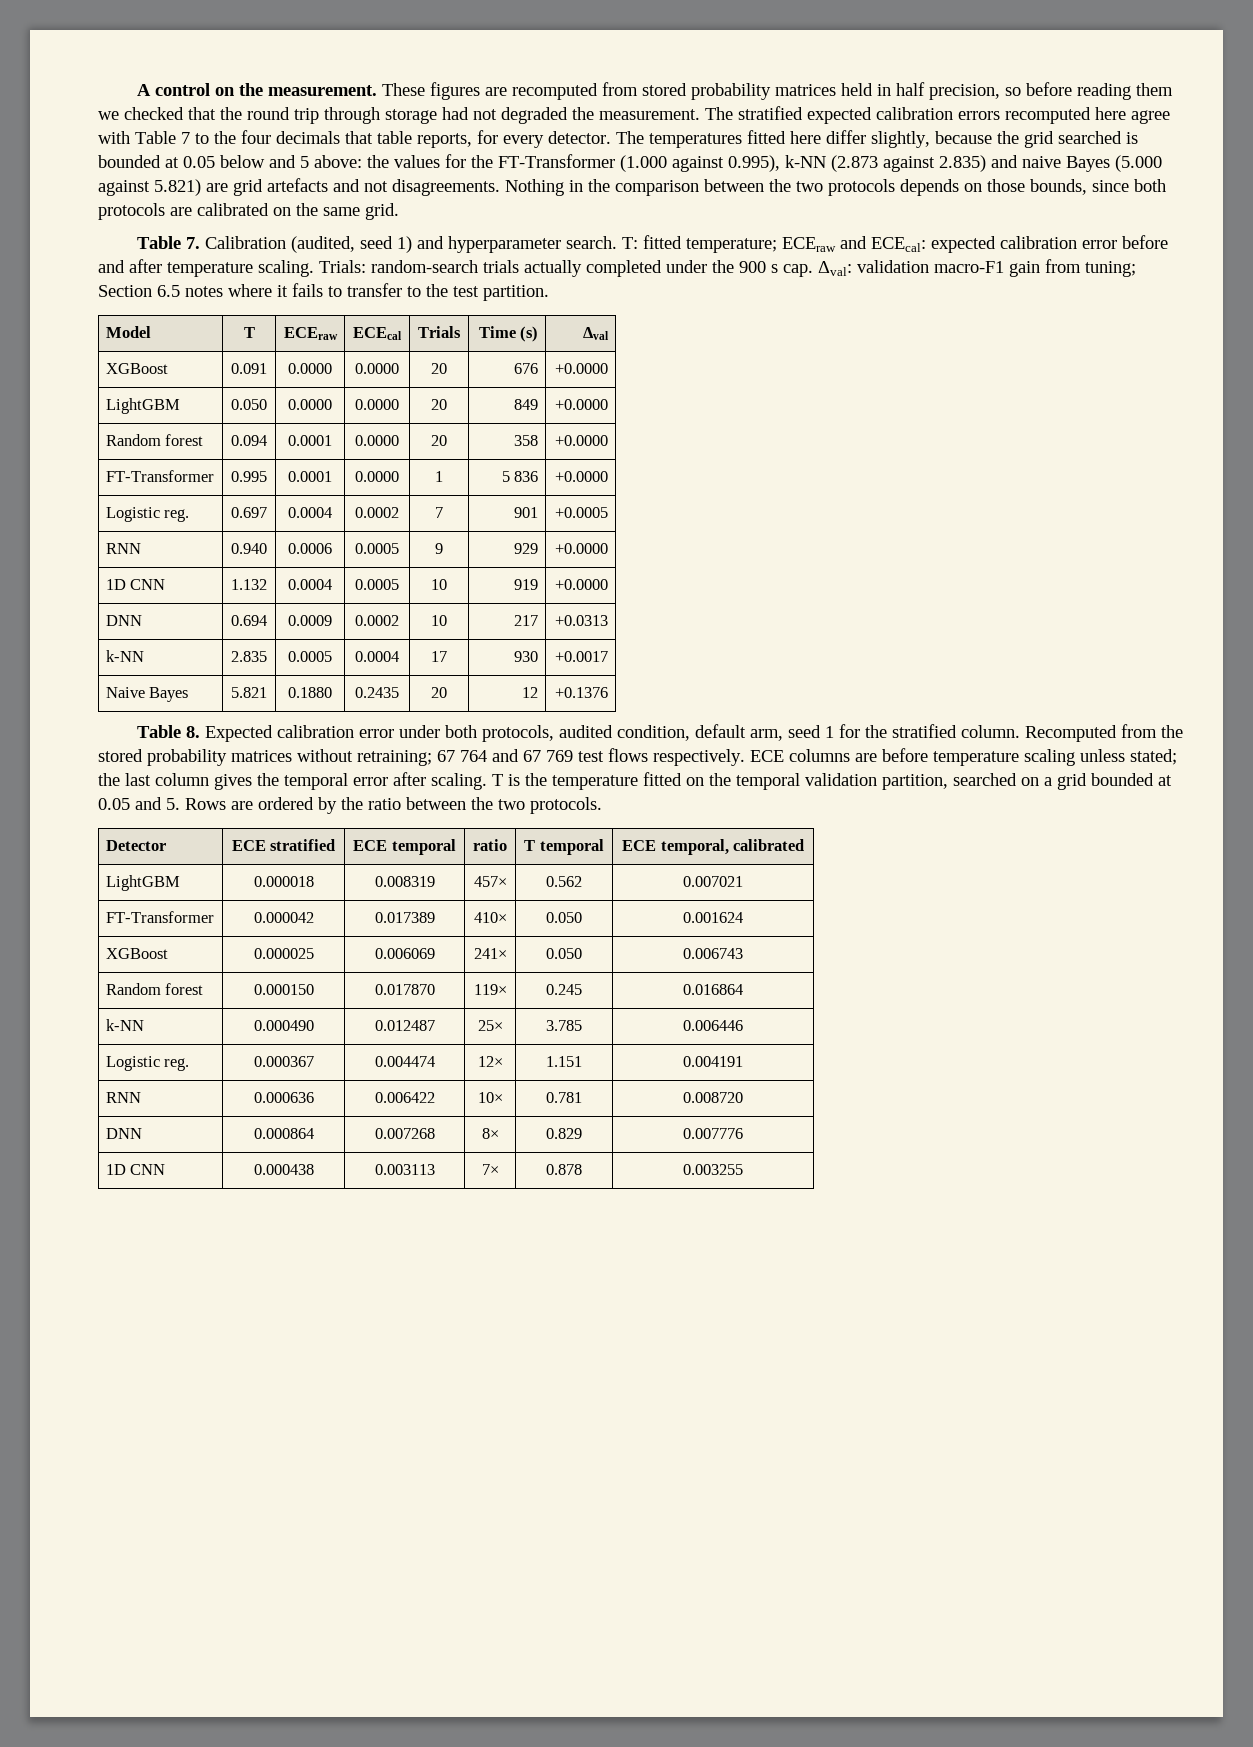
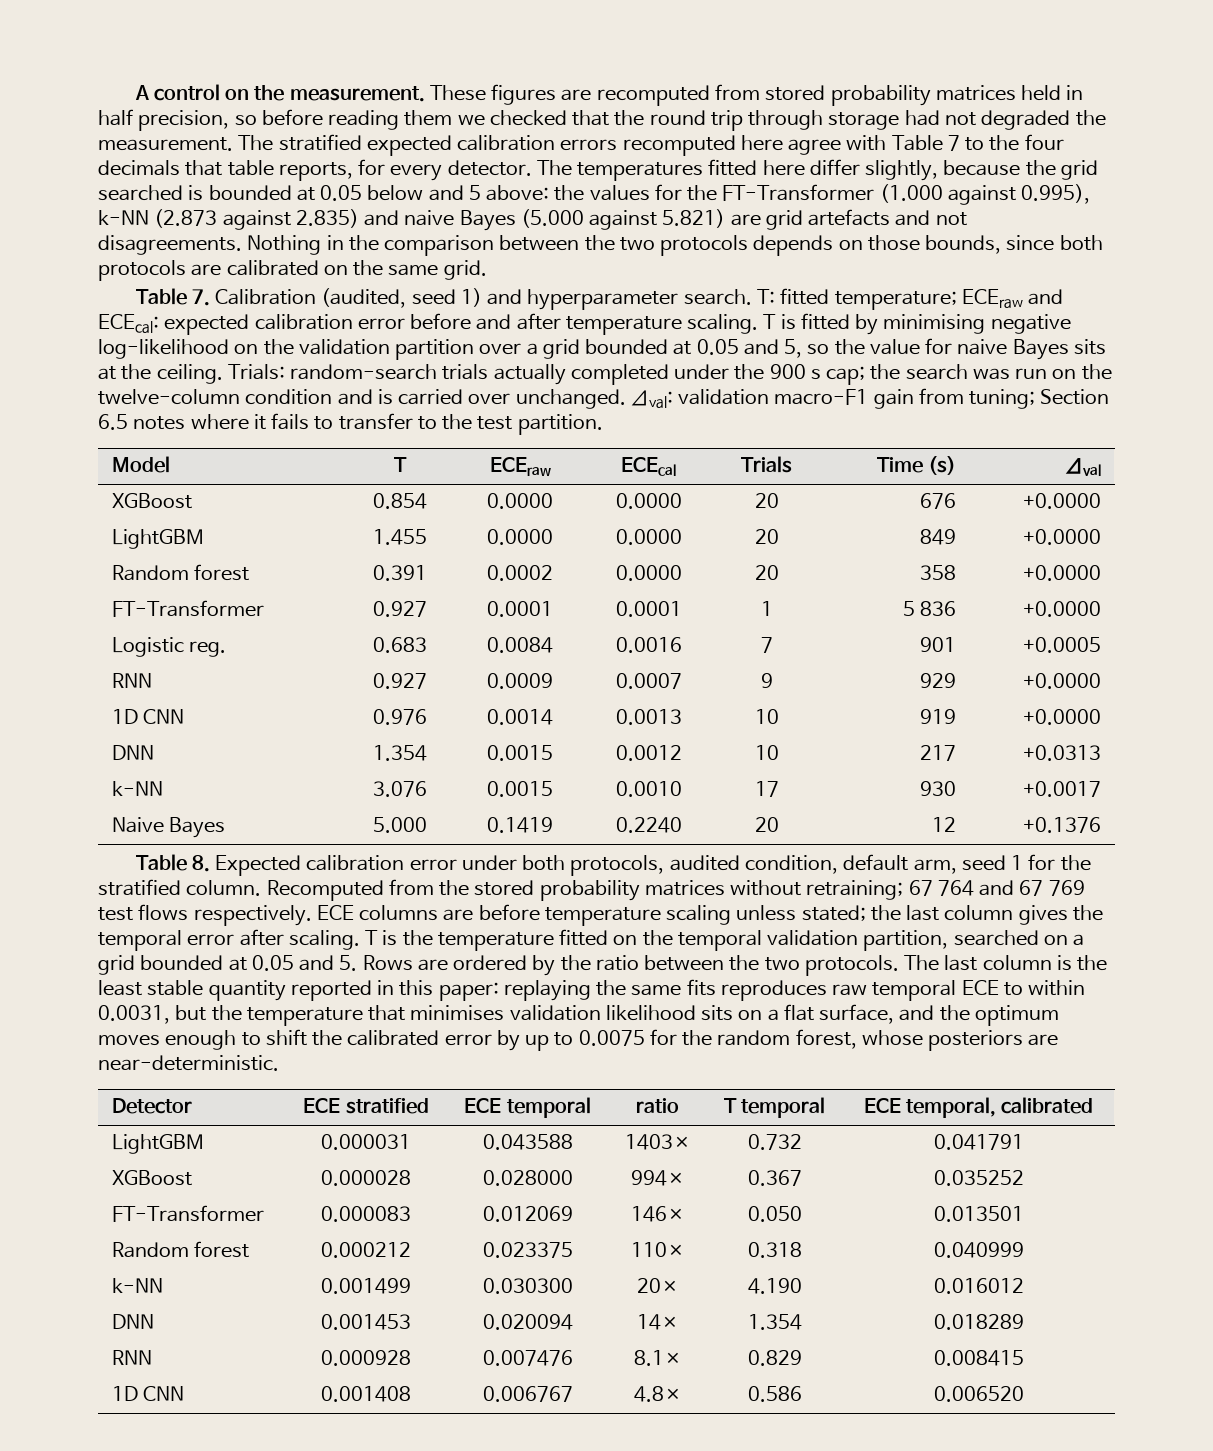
+ T is fitted by minimising negative log-likelihood on the validation partition over a grid bounded at 0.05 and 5, so the value for naive Bayes sits at the ceiling.
- Trials: random-search trials actually completed under the 900 s cap.
+ Trials: random-search trials actually completed under the 900 s cap; the search was run on the twelve-column condition and is carried over unchanged.
- XGBoost | 0.091 | 0.0000 | 0.0000 | 20 | 676 | +0.0000
+ XGBoost | 0.854 | 0.0000 | 0.0000 | 20 | 676 | +0.0000
- LightGBM | 0.050 | 0.0000 | 0.0000 | 20 | 849 | +0.0000
+ LightGBM | 1.455 | 0.0000 | 0.0000 | 20 | 849 | +0.0000
- Random forest | 0.094 | 0.0001 | 0.0000 | 20 | 358 | +0.0000
+ Random forest | 0.391 | 0.0002 | 0.0000 | 20 | 358 | +0.0000
- FT-Transformer | 0.995 | 0.0001 | 0.0000 | 1 | 5 836 | +0.0000
+ FT-Transformer | 0.927 | 0.0001 | 0.0001 | 1 | 5 836 | +0.0000
- Logistic reg. | 0.697 | 0.0004 | 0.0002 | 7 | 901 | +0.0005
+ Logistic reg. | 0.683 | 0.0084 | 0.0016 | 7 | 901 | +0.0005
- RNN | 0.940 | 0.0006 | 0.0005 | 9 | 929 | +0.0000
+ RNN | 0.927 | 0.0009 | 0.0007 | 9 | 929 | +0.0000
- 1D CNN | 1.132 | 0.0004 | 0.0005 | 10 | 919 | +0.0000
+ 1D CNN | 0.976 | 0.0014 | 0.0013 | 10 | 919 | +0.0000
- DNN | 0.694 | 0.0009 | 0.0002 | 10 | 217 | +0.0313
+ DNN | 1.354 | 0.0015 | 0.0012 | 10 | 217 | +0.0313
- k-NN | 2.835 | 0.0005 | 0.0004 | 17 | 930 | +0.0017
+ k-NN | 3.076 | 0.0015 | 0.0010 | 17 | 930 | +0.0017
- Naive Bayes | 5.821 | 0.1880 | 0.2435 | 20 | 12 | +0.1376
+ Naive Bayes | 5.000 | 0.1419 | 0.2240 | 20 | 12 | +0.1376
+ The last column is the least stable quantity reported in this paper: replaying the same fits reproduces raw temporal ECE to within 0.0031, but the temperature that minimises validation likelihood sits on a flat surface, and the optimum moves enough to shift the calibrated error by up to 0.0075 for the random forest, whose posteriors are near-deterministic.
- LightGBM | 0.000018 | 0.008319 | 457× | 0.562 | 0.007021
- FT-Transformer | 0.000042 | 0.017389 | 410× | 0.050 | 0.001624
- XGBoost | 0.000025 | 0.006069 | 241× | 0.050 | 0.006743
- Random forest | 0.000150 | 0.017870 | 119× | 0.245 | 0.016864
- k-NN | 0.000490 | 0.012487 | 25× | 3.785 | 0.006446
- Logistic reg. | 0.000367 | 0.004474 | 12× | 1.151 | 0.004191
- RNN | 0.000636 | 0.006422 | 10× | 0.781 | 0.008720
- DNN | 0.000864 | 0.007268 | 8× | 0.829 | 0.007776
- 1D CNN | 0.000438 | 0.003113 | 7× | 0.878 | 0.003255
+ LightGBM | 0.000031 | 0.043588 | 1403× | 0.732 | 0.041791
+ XGBoost | 0.000028 | 0.028000 | 994× | 0.367 | 0.035252
+ FT-Transformer | 0.000083 | 0.012069 | 146× | 0.050 | 0.013501
+ Random forest | 0.000212 | 0.023375 | 110× | 0.318 | 0.040999
+ k-NN | 0.001499 | 0.030300 | 20× | 4.190 | 0.016012
+ DNN | 0.001453 | 0.020094 | 14× | 1.354 | 0.018289
+ RNN | 0.000928 | 0.007476 | 8.1× | 0.829 | 0.008415
+ 1D CNN | 0.001408 | 0.006767 | 4.8× | 0.586 | 0.006520

